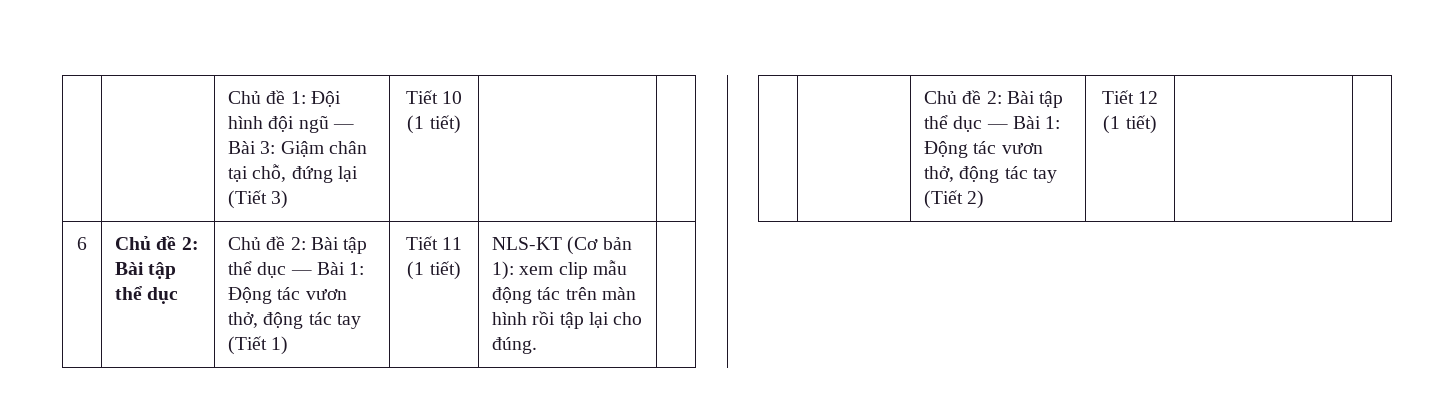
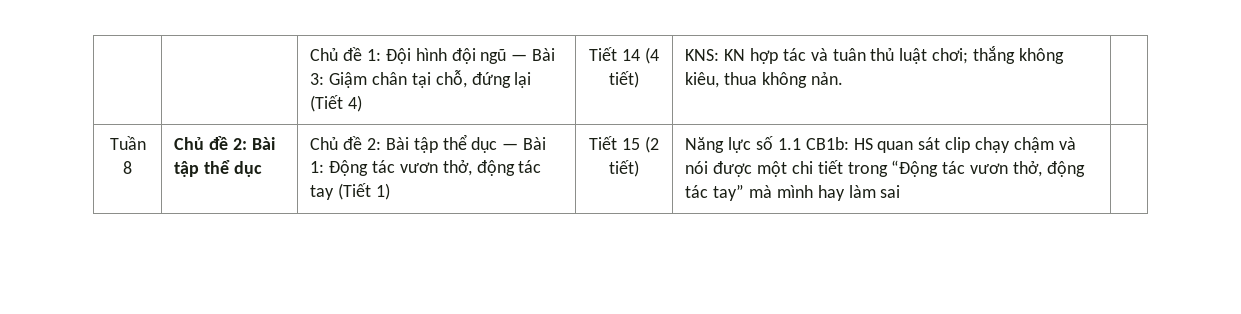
- | | Chủ đề 1: Đội hình đội ngũ — Bài 3: Giậm chân tại chỗ, đứng lại (Tiết 3) | Tiết 10 (1 tiết) | |
- 6
+ | | Chủ đề 1: Đội hình đội ngũ — Bài 3: Giậm chân tại chỗ, đứng lại (Tiết 4) | Tiết 14 (4 tiết) | KNS: KN hợp tác và tuân thủ luật chơi; thắng không kiêu, thua không nản. |
+ Tuần 8
- Tiết 11 (1 tiết) | NLS-KT (Cơ bản 1): xem clip mẫu động tác trên màn hình rồi tập lại cho đúng. |
- | | Chủ đề 2: Bài tập thể dục — Bài 1: Động tác vươn thở, động tác tay (Tiết 2) | Tiết 12 (1 tiết) | |
+ Tiết 15 (2 tiết) | Năng lực số 1.1 CB1b: HS quan sát clip chạy chậm và nói được một chi tiết trong “Động tác vươn thở, động tác tay” mà mình hay làm sai

